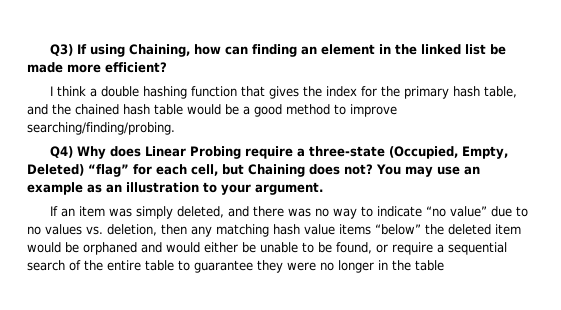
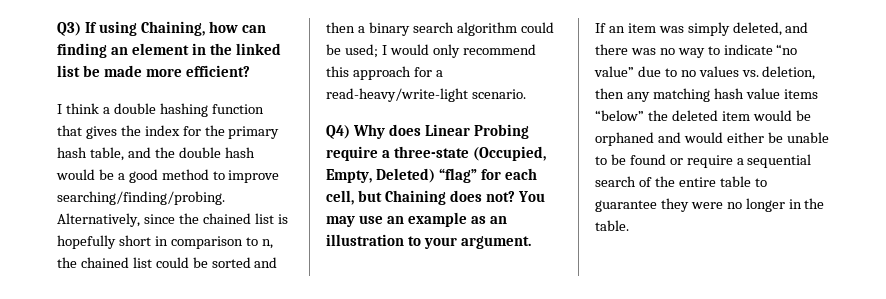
- I think a double hashing function that gives the index for the primary hash table, and the chained hash table would be a good method to improve searching/finding/probing.
+ I think a double hashing function that gives the index for the primary hash table, and the double hash would be a good method to improve searching/finding/probing. Alternatively, since the chained list is hopefully short in comparison to n, the chained list could be sorted and then a binary search algorithm could be used; I would only recommend this approach for a read-heavy/write-light scenario.
- If an item was simply deleted, and there was no way to indicate “no value” due to no values vs. deletion, then any matching hash value items “below” the deleted item would be orphaned and would either be unable to be found, or require a sequential search of the entire table to guarantee they were no longer in the table
+ If an item was simply deleted, and there was no way to indicate “no value” due to no values vs. deletion, then any matching hash value items “below” the deleted item would be orphaned and would either be unable to be found or require a sequential search of the entire table to guarantee they were no longer in the table.

